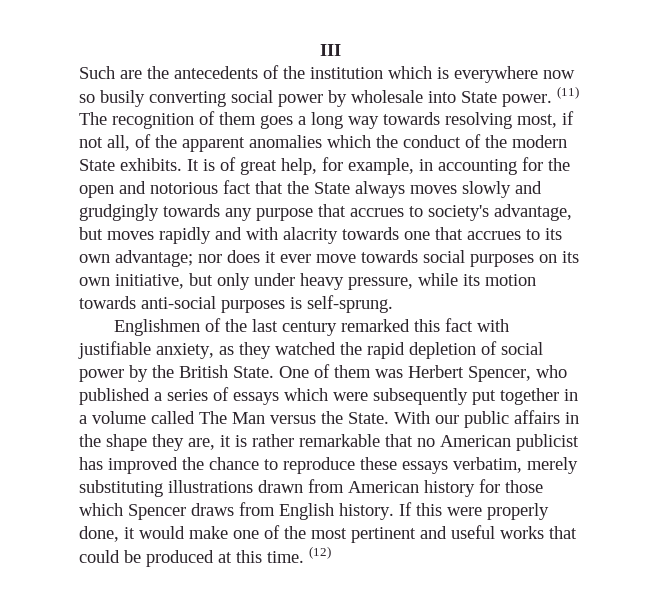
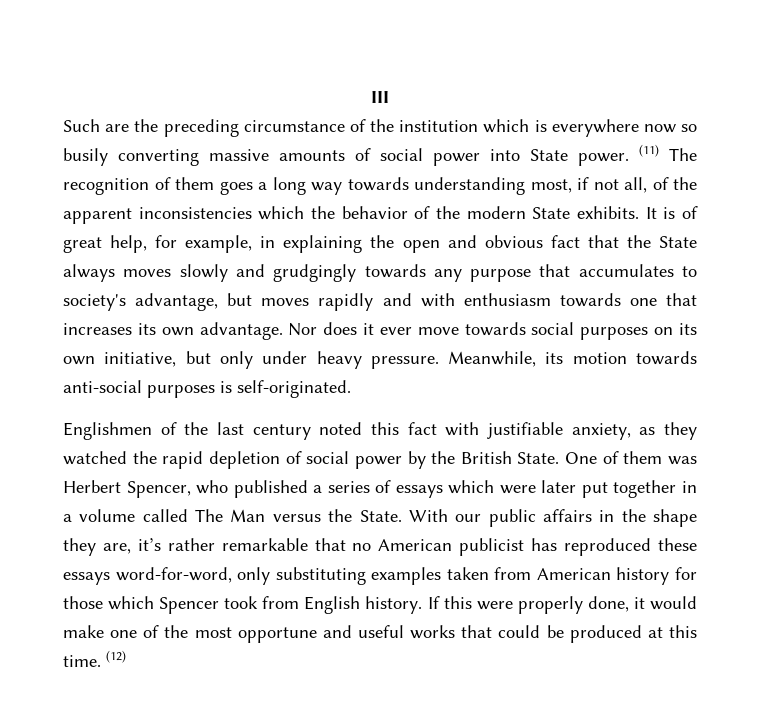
- Such are the antecedents of the institution which is everywhere now so busily converting social power by wholesale into State power.
+ Such are the preceding circumstance of the institution which is everywhere now so busily converting massive amounts of social power into State power.
- (11) The recognition of them goes a long way towards resolving most, if not all, of the apparent anomalies which the conduct of the modern State exhibits.
+ (11) The recognition of them goes a long way towards understanding most, if not all, of the apparent inconsistencies which the behavior of the modern State exhibits.
- It is of great help, for example, in accounting for the open and notorious fact that the State always moves slowly and grudgingly towards any purpose that accrues to society's advantage, but moves rapidly and with alacrity towards one that accrues to its own advantage; nor does it ever move towards social purposes on its own initiative, but only under heavy pressure, while its motion towards anti-social purposes is self-sprung.
+ It is of great help, for example, in explaining the open and obvious fact that the State always moves slowly and grudgingly towards any purpose that accumulates to society's advantage, but moves rapidly and with enthusiasm towards one that increases its own advantage. Nor does it ever move towards social purposes on its own initiative, but only under heavy pressure. Meanwhile, its motion towards anti-social purposes is self-originated.
- Englishmen of the last century remarked this fact with justifiable anxiety, as they watched the rapid depletion of social power by the British State.
+ Englishmen of the last century noted this fact with justifiable anxiety, as they watched the rapid depletion of social power by the British State.
- One of them was Herbert Spencer, who published a series of essays which were subsequently put together in a volume called The Man versus the State.
+ One of them was Herbert Spencer, who published a series of essays which were later put together in a volume called The Man versus the State.
- With our public affairs in the shape they are, it is rather remarkable that no American publicist has improved the chance to reproduce these essays verbatim, merely substituting illustrations drawn from American history for those which Spencer draws from English history.
+ With our public affairs in the shape they are, it’s rather remarkable that no American publicist has reproduced these essays word-for-word, only substituting examples taken from American history for those which Spencer took from English history.
- If this were properly done, it would make one of the most pertinent and useful works that could be produced at this time.
+ If this were properly done, it would make one of the most opportune and useful works that could be produced at this time.

